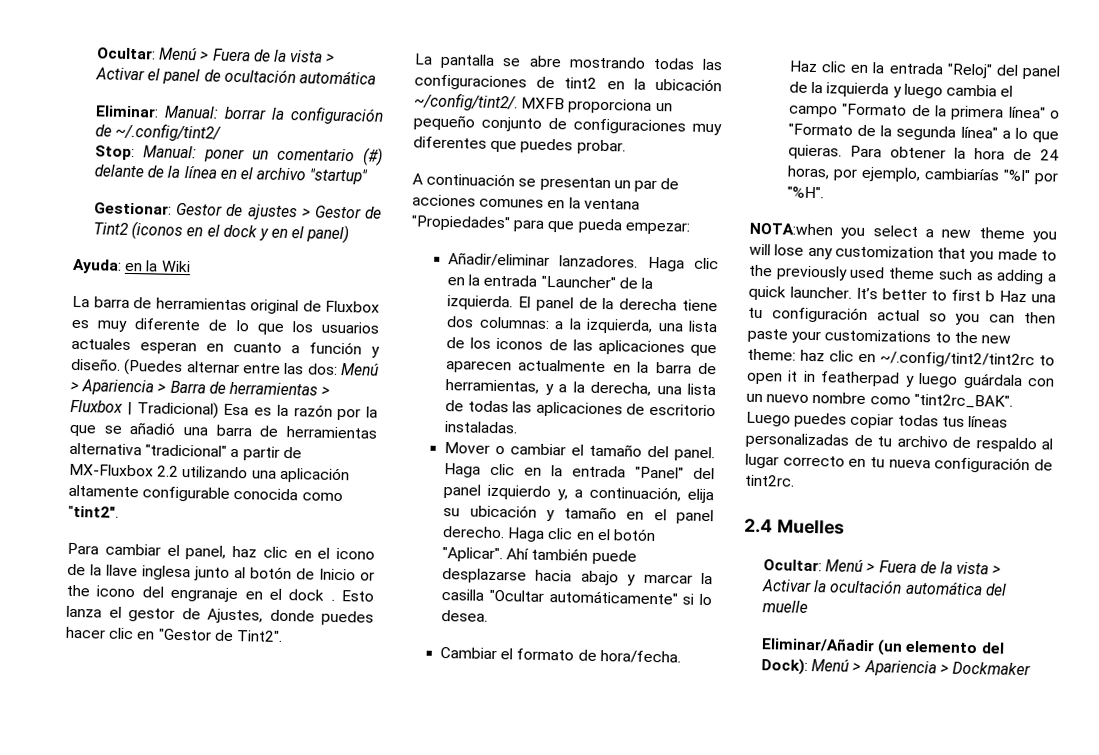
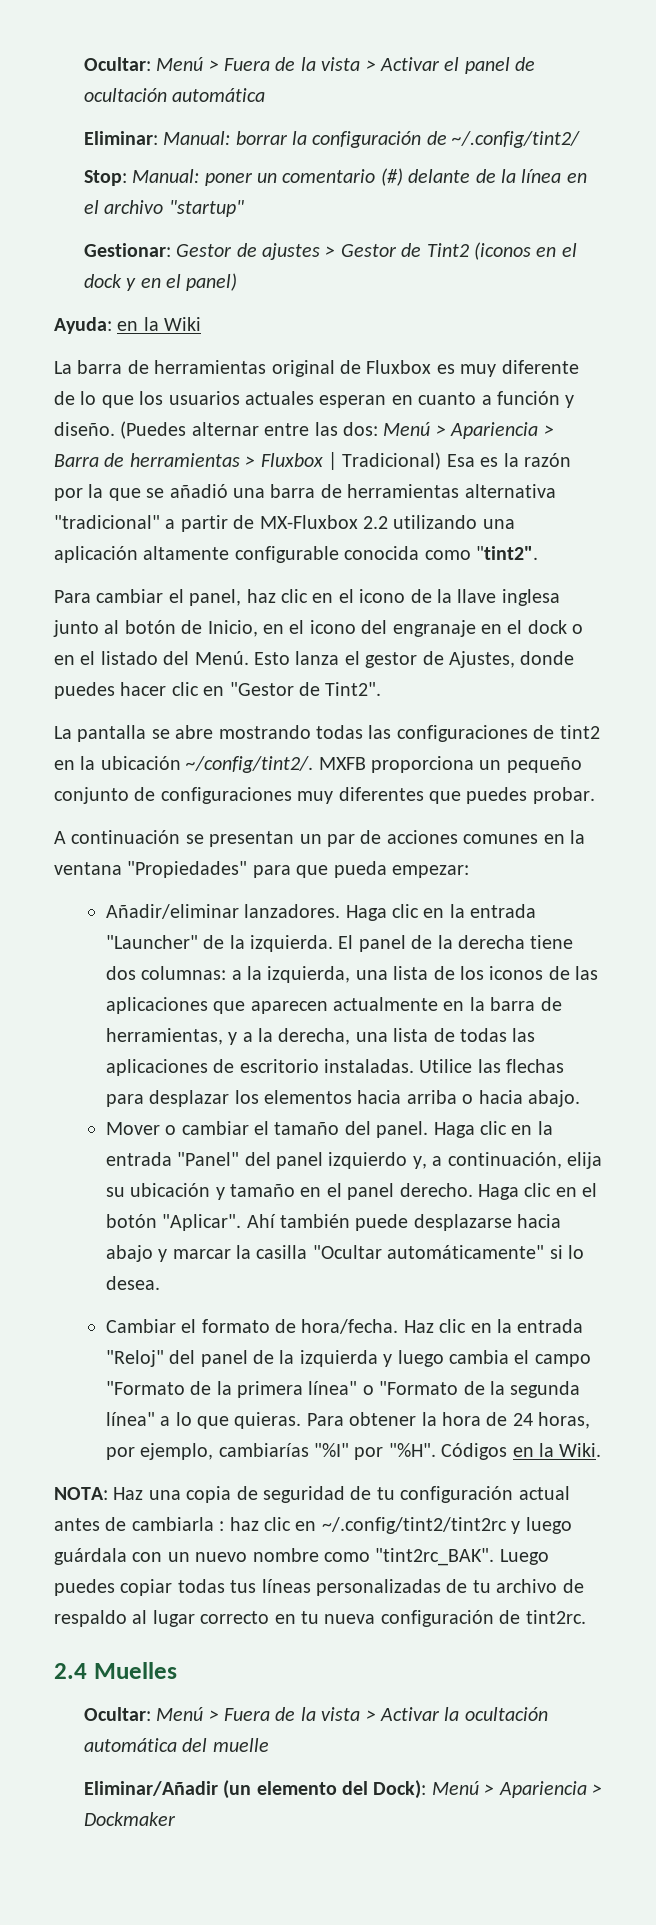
- Para cambiar el panel, haz clic en el icono de la llave inglesa junto al botón de Inicio or the icono del engranaje en el dock .
+ Para cambiar el panel, haz clic en el icono de la llave inglesa junto al botón de Inicio, en el icono del engranaje en el dock o en el listado del Menú.
+ Utilice las flechas para desplazar los elementos hacia arriba o hacia abajo.
- Para obtener la hora de 24 horas, por ejemplo, cambiarías "%I" por "%H".
- NOTA:when you select a new theme you will lose any customization that you made to the previously used theme such as adding a quick launcher. It’s better to first b Haz una tu configuración actual so you can then paste your customizations to the new theme: haz clic en ~/.config/tint2/tint2rc to open it in featherpad y luego guárdala con un nuevo nombre como "tint2rc_BAK".
+ Para obtener la hora de 24 horas, por ejemplo, cambiarías "%I" por "%H". Códigos en la Wiki.
+ NOTA: Haz una copia de seguridad de tu configuración actual antes de cambiarla : haz clic en ~/.config/tint2/tint2rc y luego guárdala con un nuevo nombre como "tint2rc_BAK".

